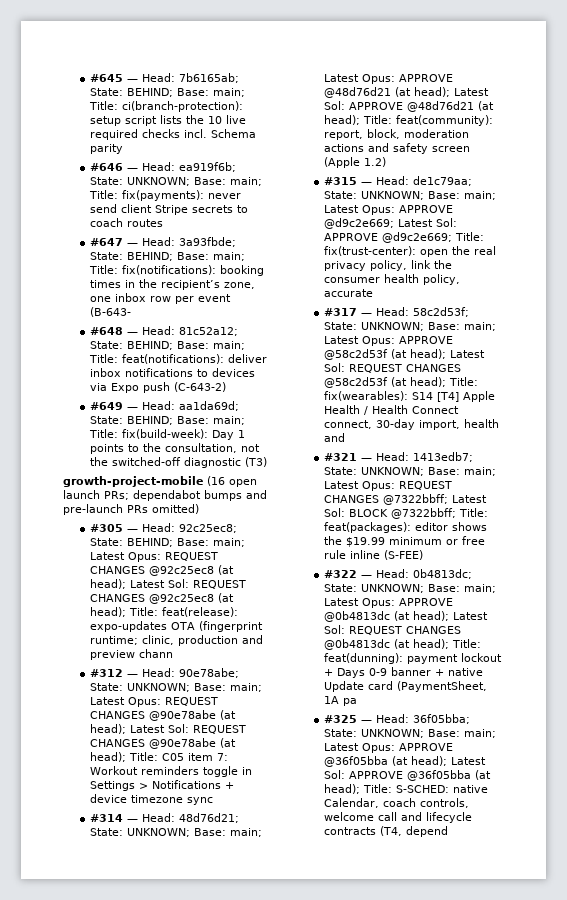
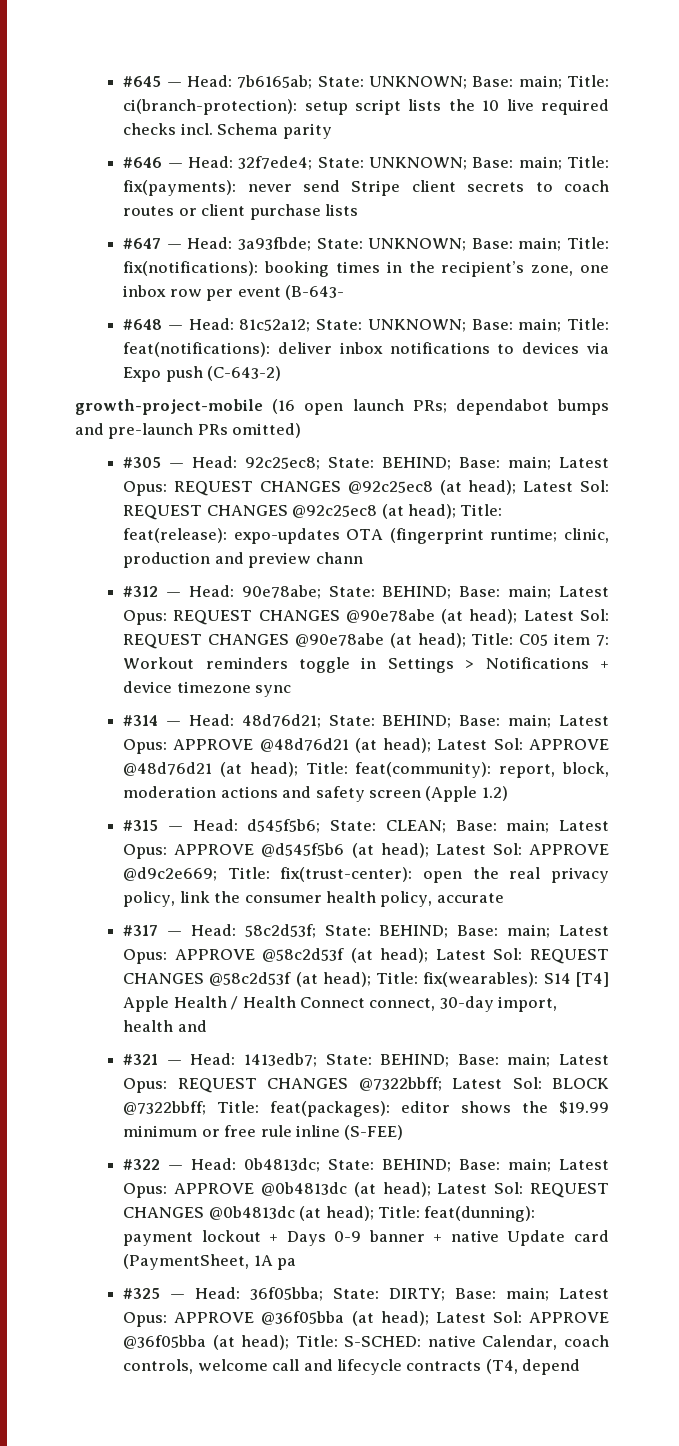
- #645 — Head: 7b6165ab; State: BEHIND; Base: main; Title: ci(branch-protection): setup script lists the 10 live required checks incl. Schema parity
+ #645 — Head: 7b6165ab; State: UNKNOWN; Base: main; Title: ci(branch-protection): setup script lists the 10 live required checks incl. Schema parity
- #646 — Head: ea919f6b; State: UNKNOWN; Base: main; Title: fix(payments): never send client Stripe secrets to coach routes
+ #646 — Head: 32f7ede4; State: UNKNOWN; Base: main; Title: fix(payments): never send Stripe client secrets to coach routes or client purchase lists
- #647 — Head: 3a93fbde; State: BEHIND; Base: main; Title: fix(notifications): booking times in the recipient’s zone, one inbox row per event (B-643-
+ #647 — Head: 3a93fbde; State: UNKNOWN; Base: main; Title: fix(notifications): booking times in the recipient’s zone, one inbox row per event (B-643-
- #648 — Head: 81c52a12; State: BEHIND; Base: main; Title: feat(notifications): deliver inbox notifications to devices via Expo push (C-643-2)
+ #648 — Head: 81c52a12; State: UNKNOWN; Base: main; Title: feat(notifications): deliver inbox notifications to devices via Expo push (C-643-2)
- #649 — Head: aa1da69d; State: BEHIND; Base: main; Title: fix(build-week): Day 1 points to the consultation, not the switched-off diagnostic (T3)
- #312 — Head: 90e78abe; State: UNKNOWN; Base: main; Latest Opus: REQUEST CHANGES @90e78abe (at head); Latest Sol: REQUEST CHANGES @90e78abe (at head); Title: C05 item 7: Workout reminders toggle in Settings > Notifications + device timezone sync
+ #312 — Head: 90e78abe; State: BEHIND; Base: main; Latest Opus: REQUEST CHANGES @90e78abe (at head); Latest Sol: REQUEST CHANGES @90e78abe (at head); Title: C05 item 7: Workout reminders toggle in Settings > Notifications + device timezone sync
- #314 — Head: 48d76d21; State: UNKNOWN; Base: main; Latest Opus: APPROVE @48d76d21 (at head); Latest Sol: APPROVE @48d76d21 (at head); Title: feat(community): report, block, moderation actions and safety screen (Apple 1.2)
+ #314 — Head: 48d76d21; State: BEHIND; Base: main; Latest Opus: APPROVE @48d76d21 (at head); Latest Sol: APPROVE @48d76d21 (at head); Title: feat(community): report, block, moderation actions and safety screen (Apple 1.2)
- #315 — Head: de1c79aa; State: UNKNOWN; Base: main; Latest Opus: APPROVE @d9c2e669; Latest Sol: APPROVE @d9c2e669; Title: fix(trust-center): open the real privacy policy, link the consumer health policy, accurate
+ #315 — Head: d545f5b6; State: CLEAN; Base: main; Latest Opus: APPROVE @d545f5b6 (at head); Latest Sol: APPROVE @d9c2e669; Title: fix(trust-center): open the real privacy policy, link the consumer health policy, accurate
- #317 — Head: 58c2d53f; State: UNKNOWN; Base: main; Latest Opus: APPROVE @58c2d53f (at head); Latest Sol: REQUEST CHANGES @58c2d53f (at head); Title: fix(wearables): S14 [T4] Apple Health / Health Connect connect, 30-day import, health and
+ #317 — Head: 58c2d53f; State: BEHIND; Base: main; Latest Opus: APPROVE @58c2d53f (at head); Latest Sol: REQUEST CHANGES @58c2d53f (at head); Title: fix(wearables): S14 [T4] Apple Health / Health Connect connect, 30-day import, health and
- #321 — Head: 1413edb7; State: UNKNOWN; Base: main; Latest Opus: REQUEST CHANGES @7322bbff; Latest Sol: BLOCK @7322bbff; Title: feat(packages): editor shows the $19.99 minimum or free rule inline (S-FEE)
+ #321 — Head: 1413edb7; State: BEHIND; Base: main; Latest Opus: REQUEST CHANGES @7322bbff; Latest Sol: BLOCK @7322bbff; Title: feat(packages): editor shows the $19.99 minimum or free rule inline (S-FEE)
- #322 — Head: 0b4813dc; State: UNKNOWN; Base: main; Latest Opus: APPROVE @0b4813dc (at head); Latest Sol: REQUEST CHANGES @0b4813dc (at head); Title: feat(dunning): payment lockout + Days 0-9 banner + native Update card (PaymentSheet, 1A pa
+ #322 — Head: 0b4813dc; State: BEHIND; Base: main; Latest Opus: APPROVE @0b4813dc (at head); Latest Sol: REQUEST CHANGES @0b4813dc (at head); Title: feat(dunning): payment lockout + Days 0-9 banner + native Update card (PaymentSheet, 1A pa
- #325 — Head: 36f05bba; State: UNKNOWN; Base: main; Latest Opus: APPROVE @36f05bba (at head); Latest Sol: APPROVE @36f05bba (at head); Title: S-SCHED: native Calendar, coach controls, welcome call and lifecycle contracts (T4, depend
+ #325 — Head: 36f05bba; State: DIRTY; Base: main; Latest Opus: APPROVE @36f05bba (at head); Latest Sol: APPROVE @36f05bba (at head); Title: S-SCHED: native Calendar, coach controls, welcome call and lifecycle contracts (T4, depend

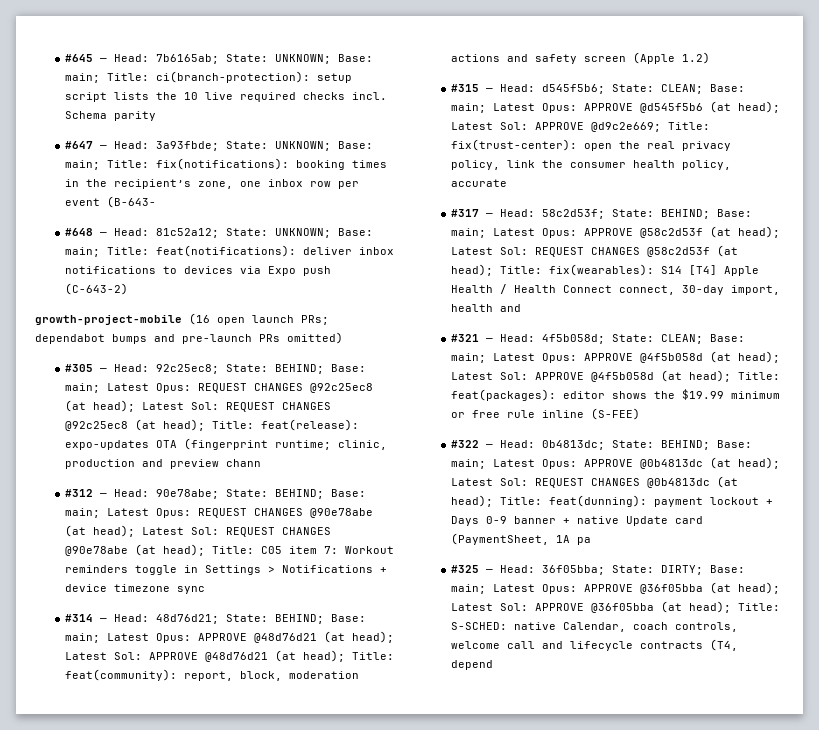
- #646 — Head: 32f7ede4; State: UNKNOWN; Base: main; Title: fix(payments): never send Stripe client secrets to coach routes or client purchase lists
- #321 — Head: 1413edb7; State: BEHIND; Base: main; Latest Opus: REQUEST CHANGES @7322bbff; Latest Sol: BLOCK @7322bbff; Title: feat(packages): editor shows the $19.99 minimum or free rule inline (S-FEE)
+ #321 — Head: 4f5b058d; State: CLEAN; Base: main; Latest Opus: APPROVE @4f5b058d (at head); Latest Sol: APPROVE @4f5b058d (at head); Title: feat(packages): editor shows the $19.99 minimum or free rule inline (S-FEE)

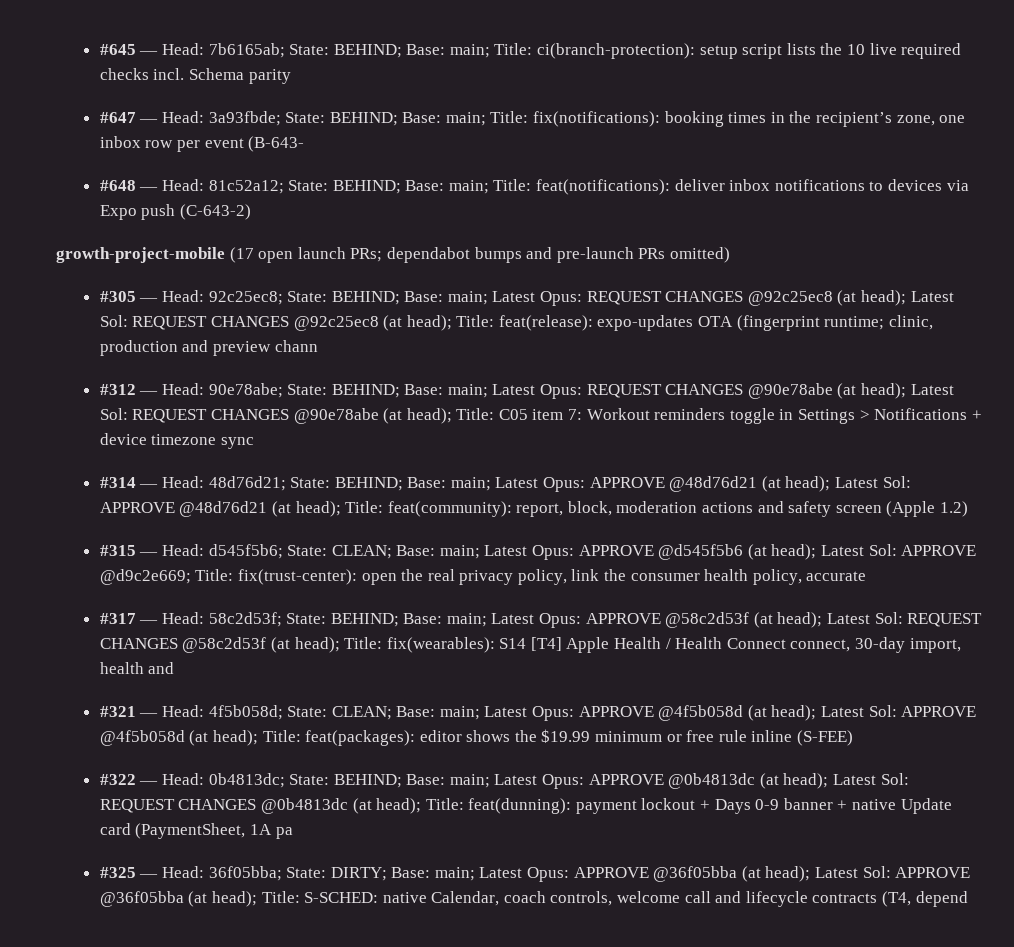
- #645 — Head: 7b6165ab; State: UNKNOWN; Base: main; Title: ci(branch-protection): setup script lists the 10 live required checks incl. Schema parity
+ #645 — Head: 7b6165ab; State: BEHIND; Base: main; Title: ci(branch-protection): setup script lists the 10 live required checks incl. Schema parity
- #647 — Head: 3a93fbde; State: UNKNOWN; Base: main; Title: fix(notifications): booking times in the recipient’s zone, one inbox row per event (B-643-
+ #647 — Head: 3a93fbde; State: BEHIND; Base: main; Title: fix(notifications): booking times in the recipient’s zone, one inbox row per event (B-643-
- #648 — Head: 81c52a12; State: UNKNOWN; Base: main; Title: feat(notifications): deliver inbox notifications to devices via Expo push (C-643-2)
+ #648 — Head: 81c52a12; State: BEHIND; Base: main; Title: feat(notifications): deliver inbox notifications to devices via Expo push (C-643-2)
- growth-project-mobile (16 open launch PRs; dependabot bumps and pre-launch PRs omitted)
+ growth-project-mobile (17 open launch PRs; dependabot bumps and pre-launch PRs omitted)

